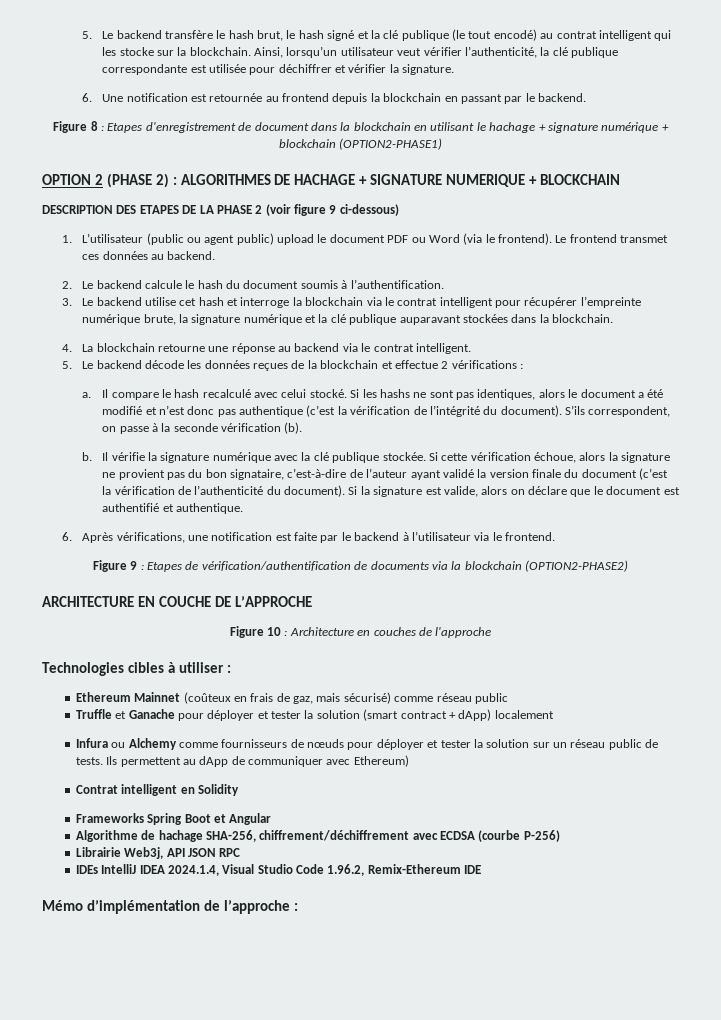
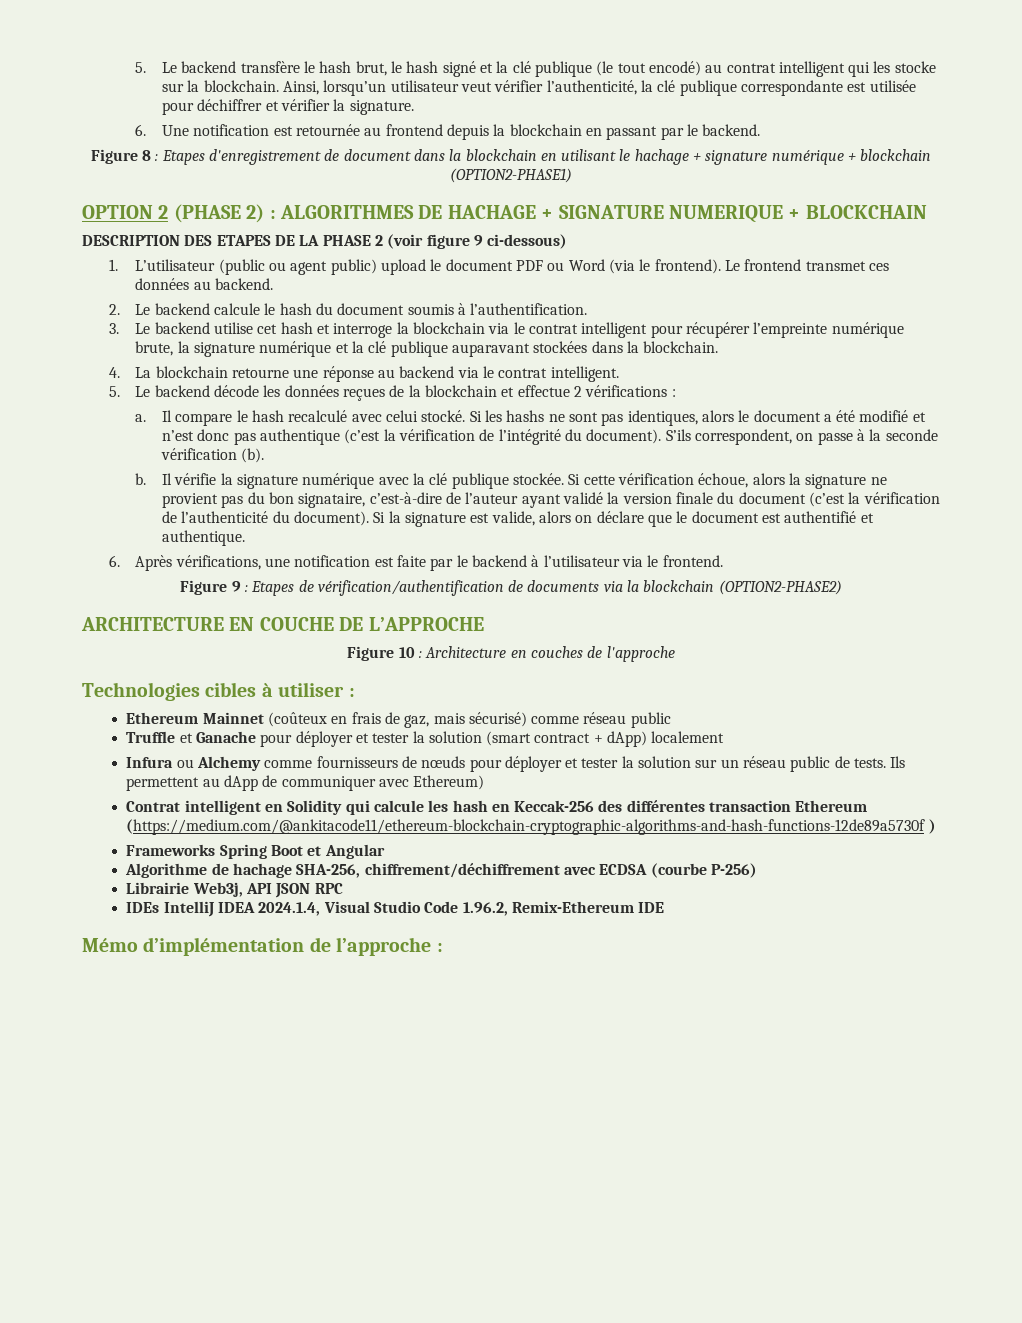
- Contrat intelligent en Solidity
+ Contrat intelligent en Solidity qui calcule les hash en Keccak-256 des différentes transaction Ethereum (https://medium.com/@ankitacode11/ethereum-blockchain-cryptographic-algorithms-and-hash-functions-12de89a5730f )

